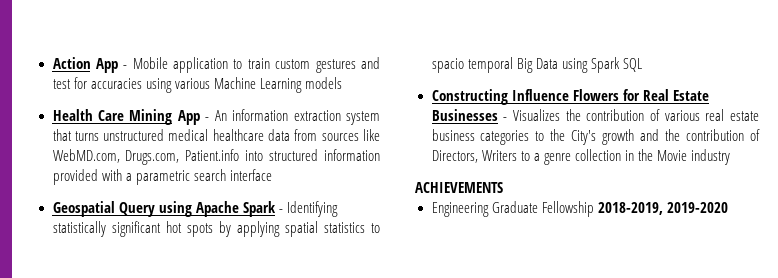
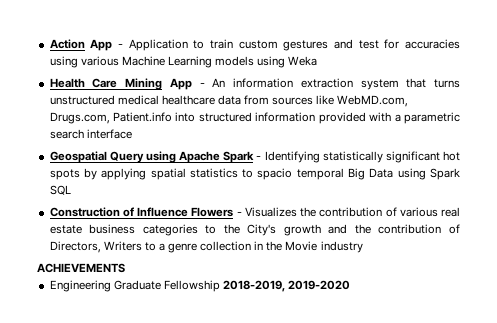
- Action App - Mobile application to train custom gestures and test for accuracies using various Machine Learning models
+ Action App - Application to train custom gestures and test for accuracies using various Machine Learning models using Weka
- Constructing Influence Flowers for Real Estate Businesses - Visualizes the contribution of various real estate business categories to the City's growth and the contribution of Directors, Writers to a genre collection in the Movie industry
+ Construction of Influence Flowers - Visualizes the contribution of various real estate business categories to the City's growth and the contribution of Directors, Writers to a genre collection in the Movie industry

